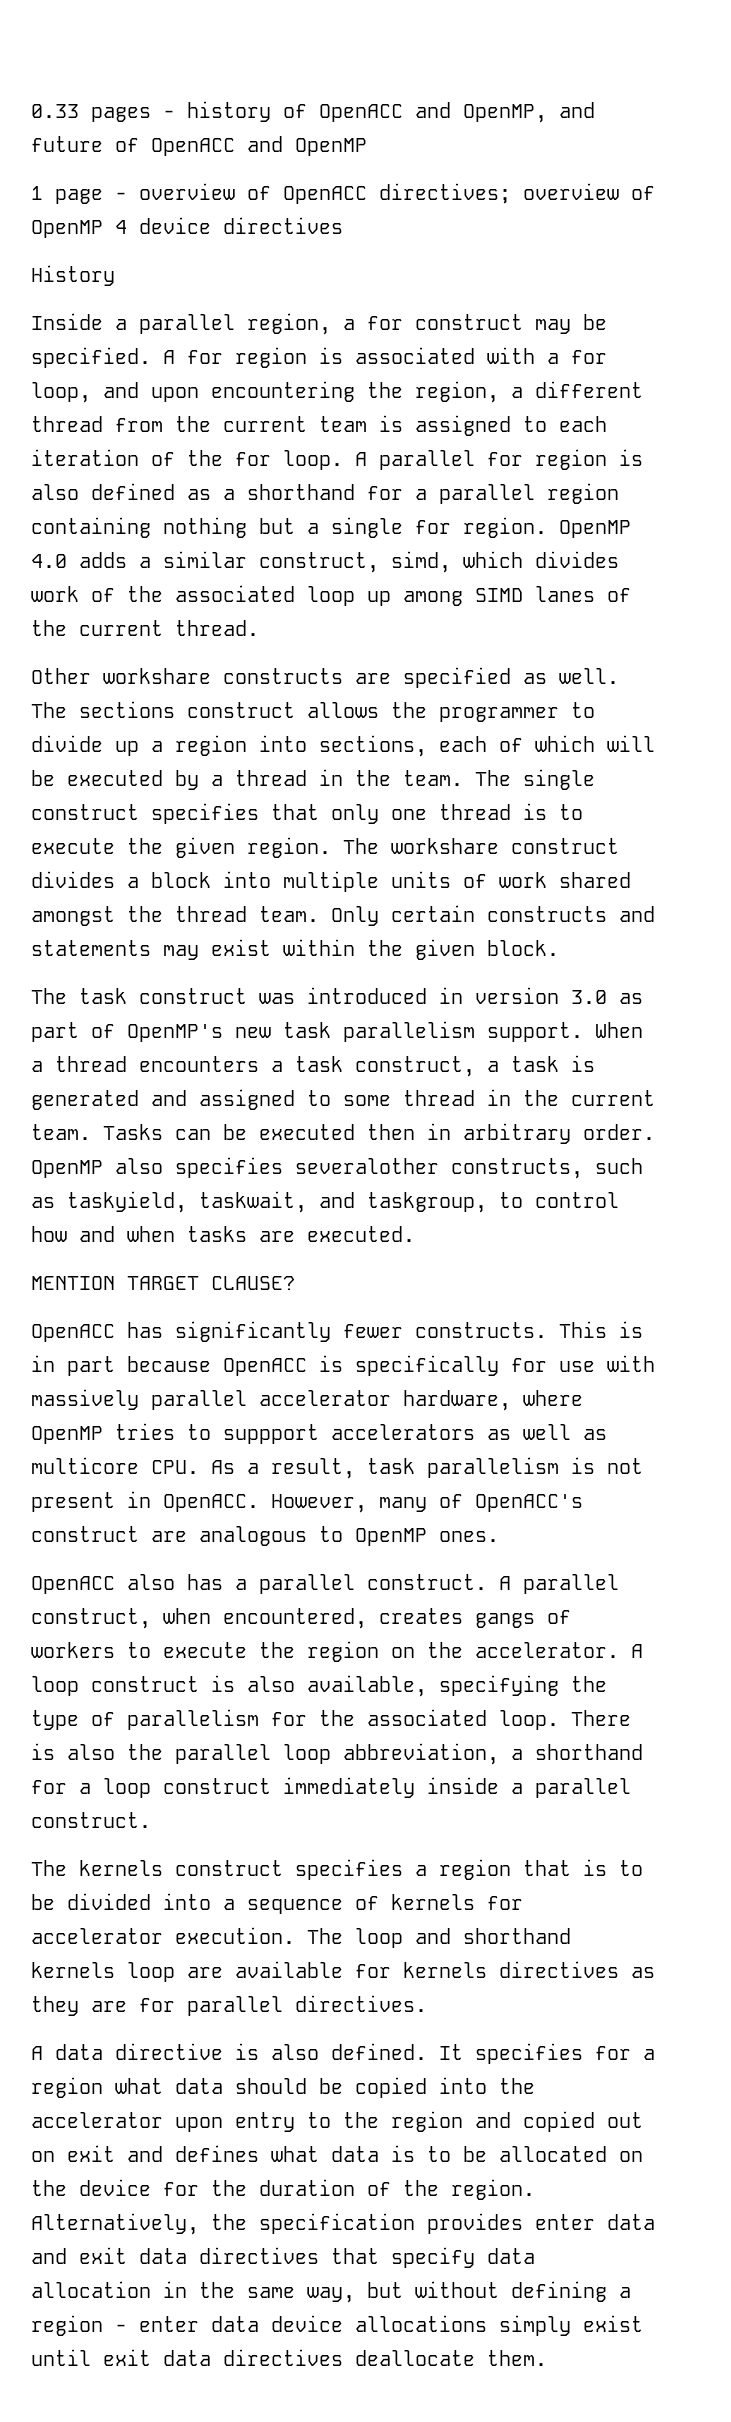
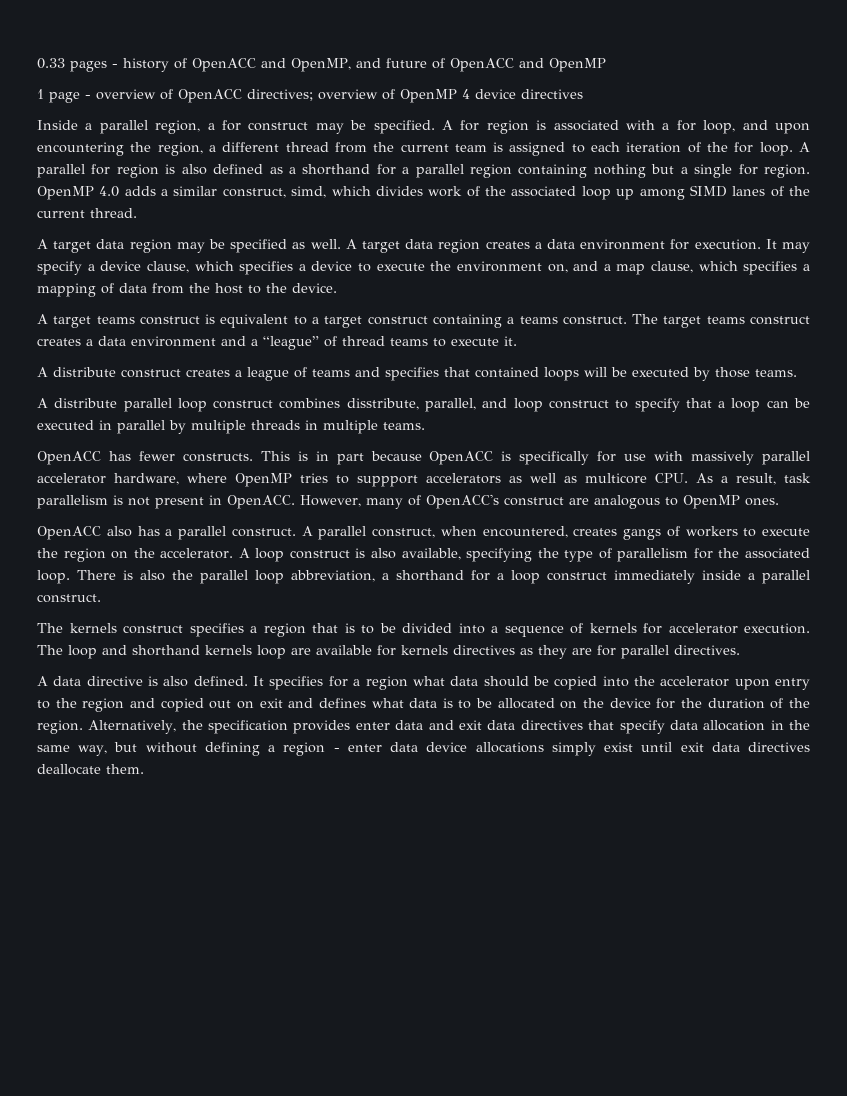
- History
- Other workshare constructs are specified as well. The sections construct allows the programmer to divide up a region into sections, each of which will be executed by a thread in the team. The single construct specifies that only one thread is to execute the given region. The workshare construct divides a block into multiple units of work shared amongst the thread team. Only certain constructs and statements may exist within the given block.
- The task construct was introduced in version 3.0 as part of OpenMP's new task parallelism support. When a thread encounters a task construct, a task is generated and assigned to some thread in the current team. Tasks can be executed then in arbitrary order. OpenMP also specifies severalother constructs, such as taskyield, taskwait, and taskgroup, to control how and when tasks are executed.
- MENTION TARGET CLAUSE?
+ A target data region may be specified as well. A target data region creates a data environment for execution. It may specify a device clause, which specifies a device to execute the environment on, and a map clause, which specifies a mapping of data from the host to the device.
+ A target teams construct is equivalent to a target construct containing a teams construct. The target teams construct creates a data environment and a “league” of thread teams to execute it.
+ A distribute construct creates a league of teams and specifies that contained loops will be executed by those teams.
+ A distribute parallel loop construct combines disstribute, parallel, and loop construct to specify that a loop can be executed in parallel by multiple threads in multiple teams.
- OpenACC has significantly fewer constructs.
+ OpenACC has fewer constructs.

